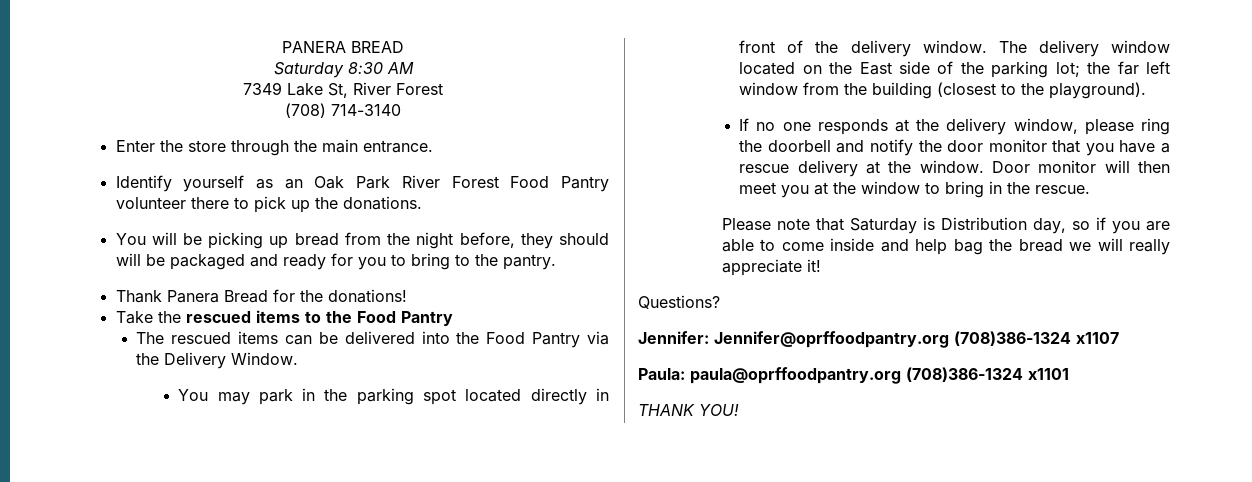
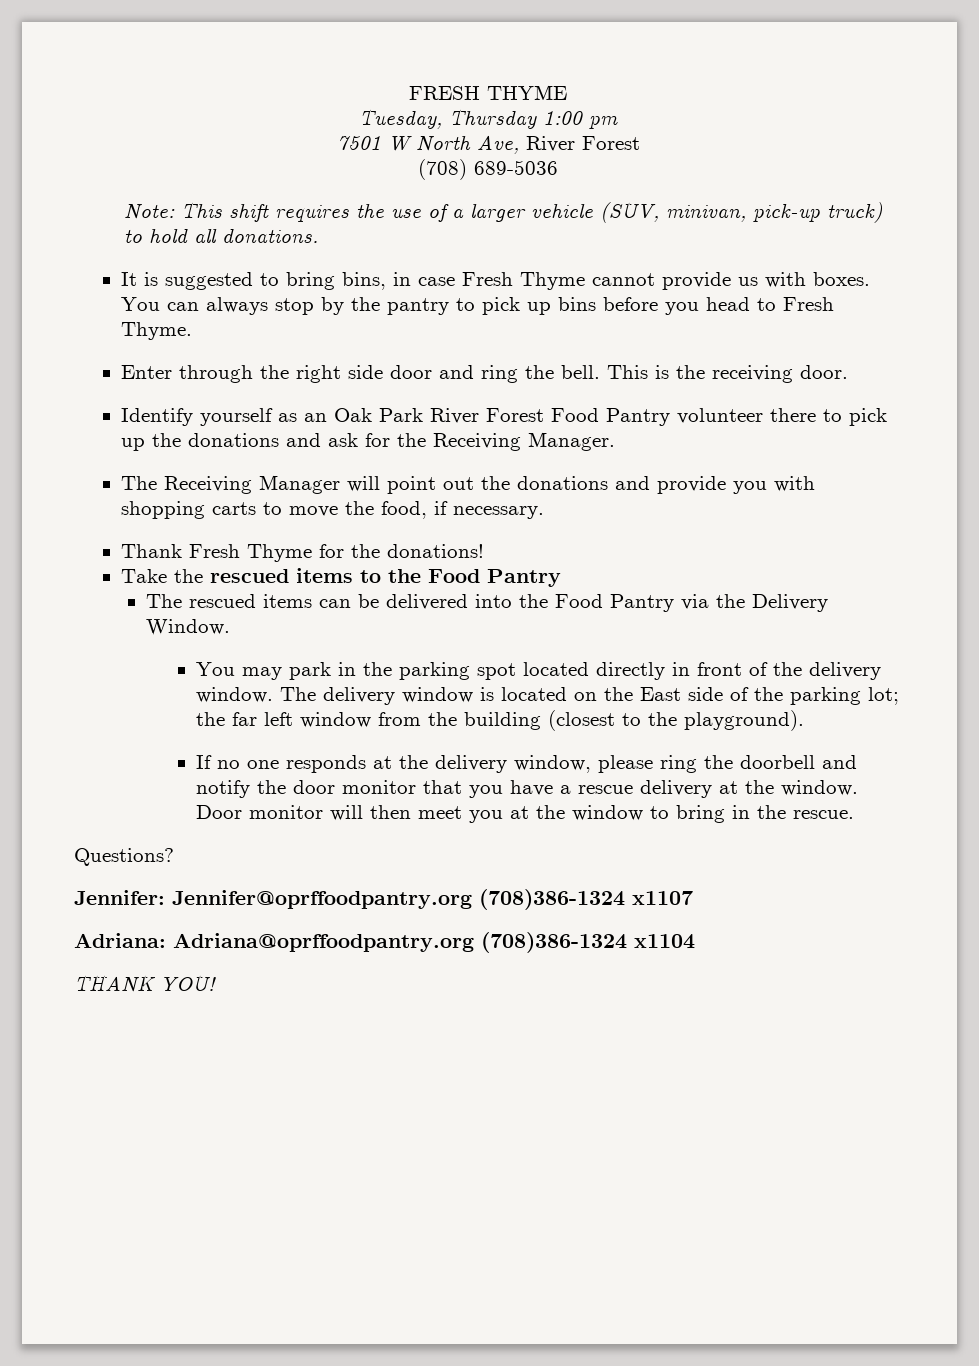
- PANERA BREAD
- Saturday 8:30 AM
- 7349 Lake St, River Forest
- (708) 714-3140
- Enter the store through the main entrance.
+ FRESH THYME
+ Tuesday, Thursday 1:00 pm
+ 7501 W North Ave, River Forest
+ (708) 689-5036
+ Note: This shift requires the use of a larger vehicle (SUV, minivan, pick-up truck) to hold all donations.
+ It is suggested to bring bins, in case Fresh Thyme cannot provide us with boxes. You can always stop by the pantry to pick up bins before you head to Fresh Thyme.
+ Enter through the right side door and ring the bell. This is the receiving door.
- Identify yourself as an Oak Park River Forest Food Pantry volunteer there to pick up the donations.
- You will be picking up bread from the night before, they should will be packaged and ready for you to bring to the pantry.
+ Identify yourself as an Oak Park River Forest Food Pantry volunteer there to pick up the donations and ask for the Receiving Manager.
+ The Receiving Manager will point out the donations and provide you with shopping carts to move the food, if necessary.
- Thank Panera Bread for the donations!
+ Thank Fresh Thyme for the donations!
- The delivery window located on the East side of the parking lot; the far left window from the building (closest to the playground).
+ The delivery window is located on the East side of the parking lot; the far left window from the building (closest to the playground).
- Please note that Saturday is Distribution day, so if you are able to come inside and help bag the bread we will really appreciate it!
- Paula: paula@oprffoodpantry.org (708)386-1324 x1101
+ Adriana: Adriana@oprffoodpantry.org (708)386-1324 x1104

